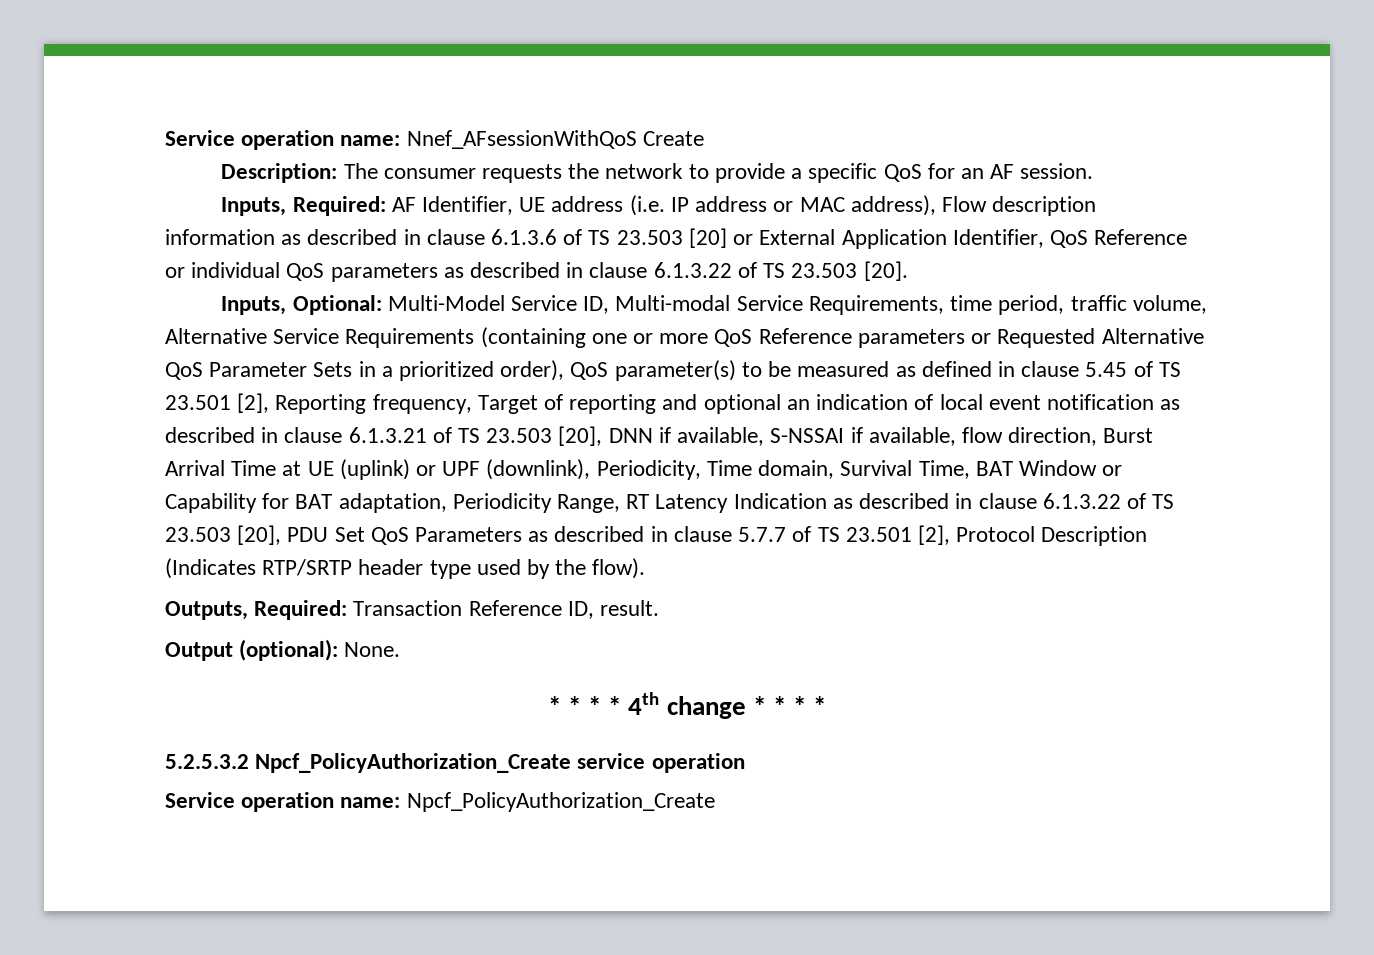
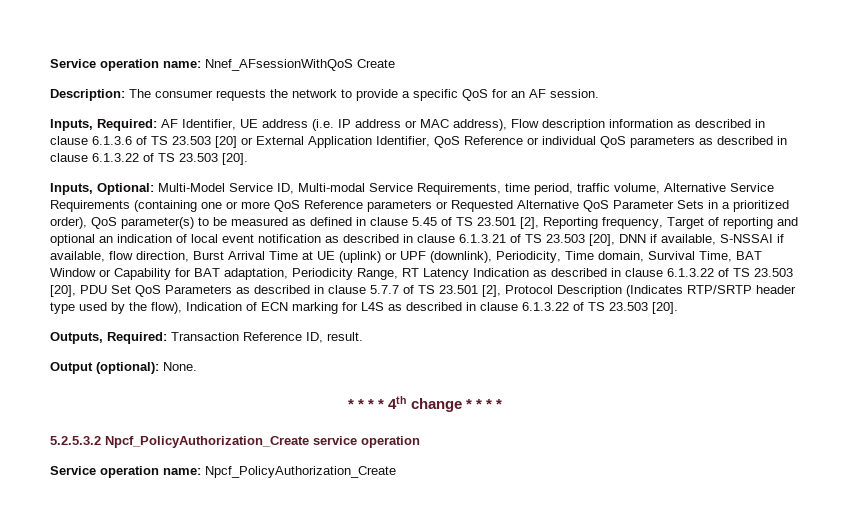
- Multi-Model Service ID, Multi-modal Service Requirements, time period, traffic volume, Alternative Service Requirements (containing one or more QoS Reference parameters or Requested Alternative QoS Parameter Sets in a prioritized order), QoS parameter(s) to be measured as defined in clause 5.45 of TS 23.501 [2], Reporting frequency, Target of reporting and optional an indication of local event notification as described in clause 6.1.3.21 of TS 23.503 [20], DNN if available, S-NSSAI if available, flow direction, Burst Arrival Time at UE (uplink) or UPF (downlink), Periodicity, Time domain, Survival Time, BAT Window or Capability for BAT adaptation, Periodicity Range, RT Latency Indication as described in clause 6.1.3.22 of TS 23.503 [20], PDU Set QoS Parameters as described in clause 5.7.7 of TS 23.501 [2], Protocol Description (Indicates RTP/SRTP header type used by the flow).
+ Multi-Model Service ID, Multi-modal Service Requirements, time period, traffic volume, Alternative Service Requirements (containing one or more QoS Reference parameters or Requested Alternative QoS Parameter Sets in a prioritized order), QoS parameter(s) to be measured as defined in clause 5.45 of TS 23.501 [2], Reporting frequency, Target of reporting and optional an indication of local event notification as described in clause 6.1.3.21 of TS 23.503 [20], DNN if available, S-NSSAI if available, flow direction, Burst Arrival Time at UE (uplink) or UPF (downlink), Periodicity, Time domain, Survival Time, BAT Window or Capability for BAT adaptation, Periodicity Range, RT Latency Indication as described in clause 6.1.3.22 of TS 23.503 [20], PDU Set QoS Parameters as described in clause 5.7.7 of TS 23.501 [2], Protocol Description (Indicates RTP/SRTP header type used by the flow), Indication of ECN marking for L4S as described in clause 6.1.3.22 of TS 23.503 [20].

